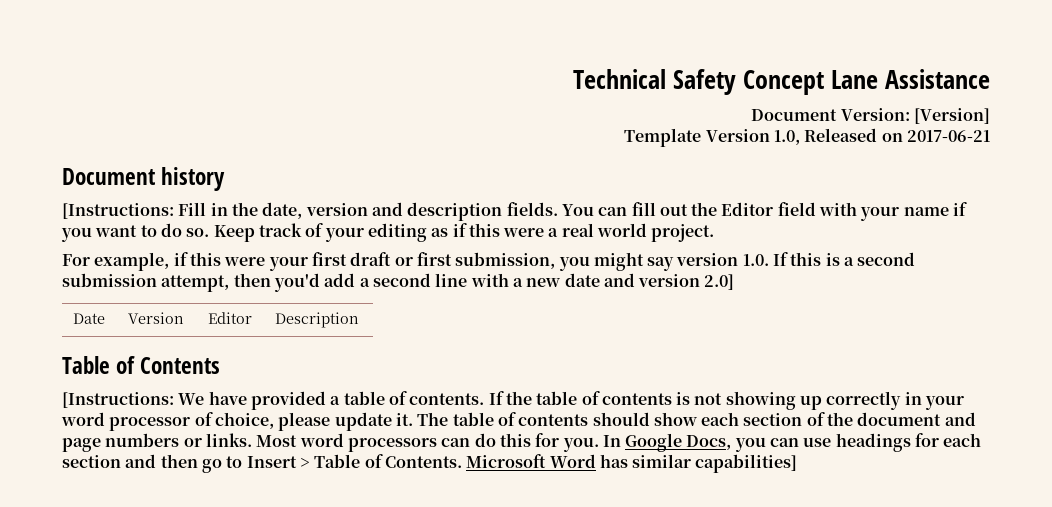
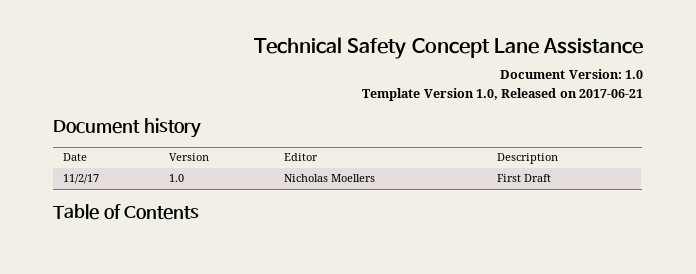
- Document Version: [Version]
+ Document Version: 1.0
- [Instructions: Fill in the date, version and description fields. You can fill out the Editor field with your name if you want to do so. Keep track of your editing as if this were a real world project.
- For example, if this were your first draft or first submission, you might say version 1.0. If this is a second submission attempt, then you'd add a second line with a new date and version 2.0]
  Date | Version | Editor | Description
+ 11/2/17 | 1.0 | Nicholas Moellers | First Draft
  Table of Contents
- [Instructions: We have provided a table of contents. If the table of contents is not showing up correctly in your word processor of choice, please update it. The table of contents should show each section of the document and page numbers or links. Most word processors can do this for you. In Google Docs, you can use headings for each section and then go to Insert > Table of Contents. Microsoft Word has similar capabilities]

